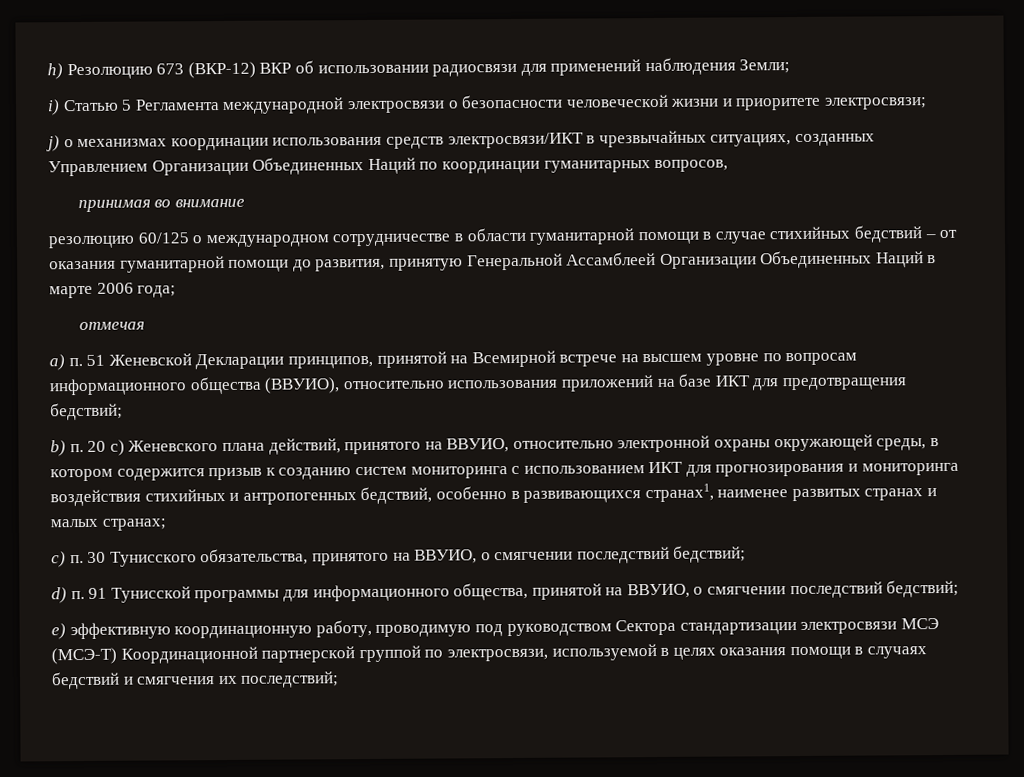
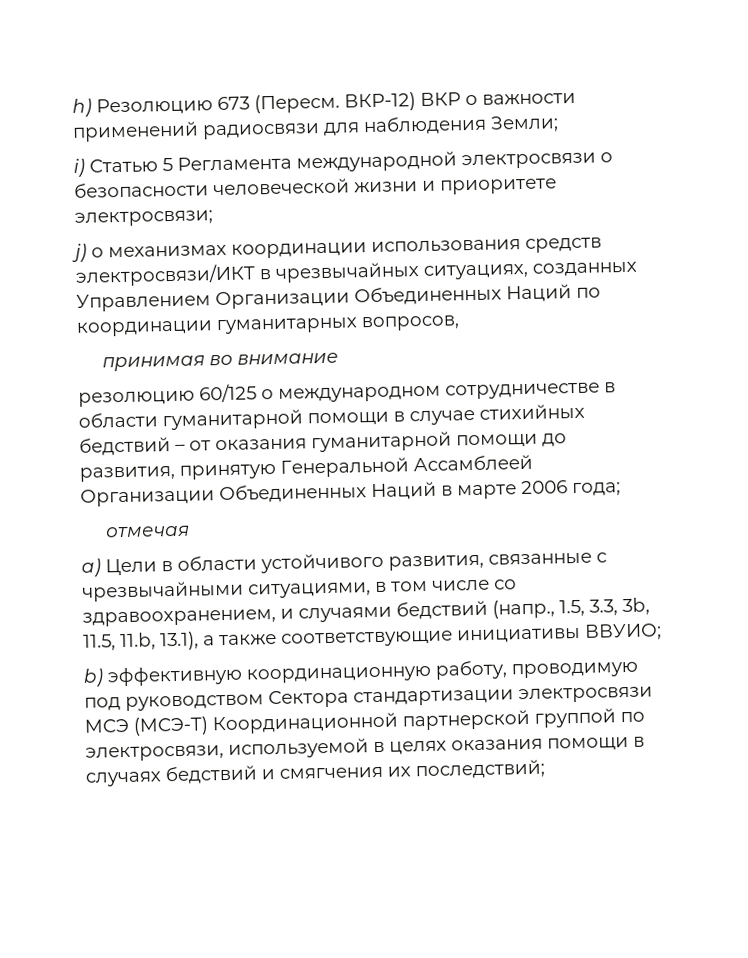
- h) Резолюцию 673 (ВКР-12) ВКР об использовании радиосвязи для применений наблюдения Земли;
+ h) Резолюцию 673 (Пересм. ВКР-12) ВКР о важности применений радиосвязи для наблюдения Земли;
- a) п. 51 Женевской Декларации принципов, принятой на Всемирной встрече на высшем уровне по вопросам информационного общества (ВВУИО), относительно использования приложений на базе ИКТ для предотвращения бедствий;
- b) п. 20 c) Женевского плана действий, принятого на ВВУИО, относительно электронной охраны окружающей среды, в котором содержится призыв к созданию систем мониторинга с использованием ИКТ для прогнозирования и мониторинга воздействия стихийных и антропогенных бедствий, особенно в развивающихся странах1, наименее развитых странах и малых странах;
- c) п. 30 Тунисского обязательства, принятого на ВВУИО, о смягчении последствий бедствий;
- d) п. 91 Тунисской программы для информационного общества, принятой на ВВУИО, о смягчении последствий бедствий;
- e) эффективную координационную работу, проводимую под руководством Сектора стандартизации электросвязи МСЭ (МСЭ-Т) Координационной партнерской группой по электросвязи, используемой в целях оказания помощи в случаях бедствий и смягчения их последствий;
+ a) Цели в области устойчивого развития, связанные с чрезвычайными ситуациями, в том числе со здравоохранением, и случаями бедствий (напр., 1.5, 3.3, 3b, 11.5, 11.b, 13.1), а также соответствующие инициативы ВВУИО;
+ b) эффективную координационную работу, проводимую под руководством Сектора стандартизации электросвязи МСЭ (МСЭ-Т) Координационной партнерской группой по электросвязи, используемой в целях оказания помощи в случаях бедствий и смягчения их последствий;

